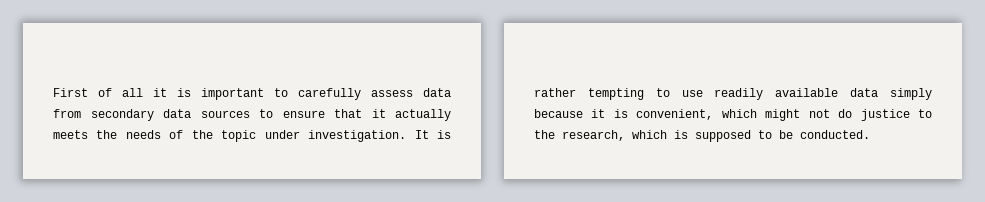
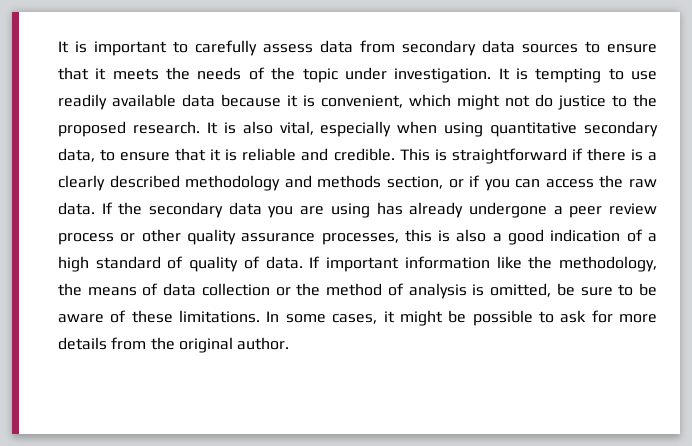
- First of all it is important to carefully assess data from secondary data sources to ensure that it actually meets the needs of the topic under investigation.
+ It is important to carefully assess data from secondary data sources to ensure that it meets the needs of the topic under investigation.
- It is rather tempting to use readily available data simply because it is convenient, which might not do justice to the research, which is supposed to be conducted.
+ It is tempting to use readily available data because it is convenient, which might not do justice to the proposed research. It is also vital, especially when using quantitative secondary data, to ensure that it is reliable and credible. This is straightforward if there is a clearly described methodology and methods section, or if you can access the raw data. If the secondary data you are using has already undergone a peer review process or other quality assurance processes, this is also a good indication of a high standard of quality of data. If important information like the methodology, the means of data collection or the method of analysis is omitted, be sure to be aware of these limitations. In some cases, it might be possible to ask for more details from the original author.

